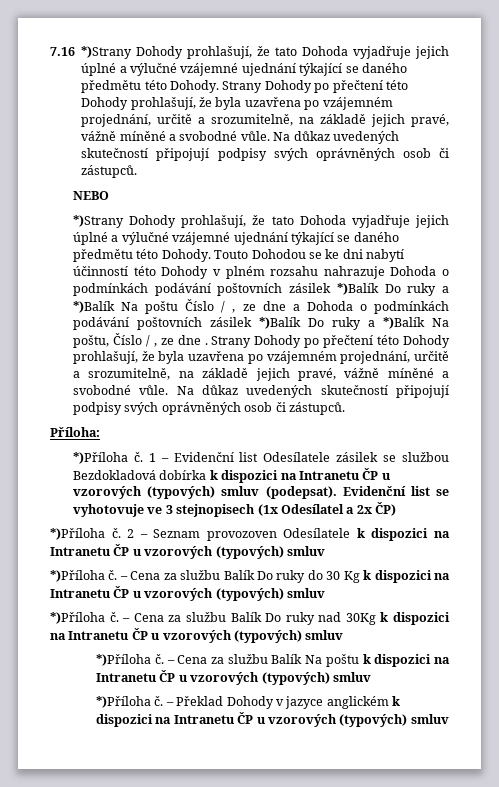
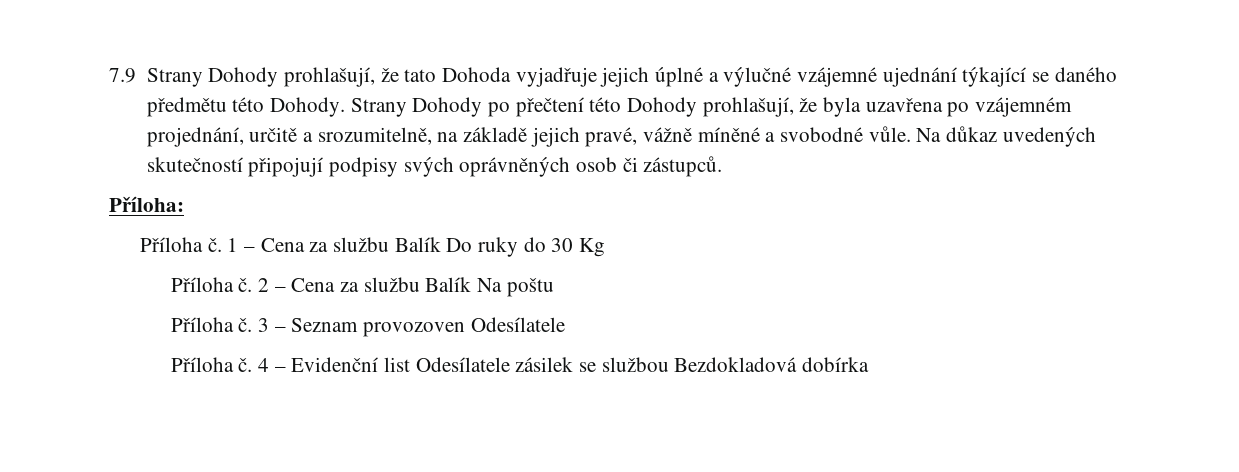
- 7.16 *)Strany Dohody prohlašují, že tato Dohoda vyjadřuje jejich úplné a výlučné vzájemné ujednání týkající se daného předmětu této Dohody.
+ 7.9 Strany Dohody prohlašují, že tato Dohoda vyjadřuje jejich úplné a výlučné vzájemné ujednání týkající se daného předmětu této Dohody.
- NEBO
- *)Strany Dohody prohlašují, že tato Dohoda vyjadřuje jejich úplné a výlučné vzájemné ujednání týkající se daného předmětu této Dohody. Touto Dohodou se ke dni nabytí účinností této Dohody v plném rozsahu nahrazuje Dohoda o podmínkách podávání poštovních zásilek *)Balík Do ruky a *)Balík Na poštu Číslo / , ze dne a Dohoda o podmínkách podávání poštovních zásilek *)Balík Do ruky a *)Balík Na poštu, Číslo / , ze dne . Strany Dohody po přečtení této Dohody prohlašují, že byla uzavřena po vzájemném projednání, určitě a srozumitelně, na základě jejich pravé, vážně míněné a svobodné vůle. Na důkaz uvedených skutečností připojují podpisy svých oprávněných osob či zástupců.
  Příloha:
- *)Příloha č.
+ Příloha č.
- 1 – Evidenční list Odesílatele zásilek se službou Bezdokladová dobírka k dispozici na Intranetu ČP u vzorových (typových) smluv (podepsat). Evidenční list se vyhotovuje ve 3 stejnopisech (1x Odesílatel a 2x ČP)
- *)Příloha č. 2 – Seznam provozoven Odesílatele k dispozici na Intranetu ČP u vzorových (typových) smluv
- *)Příloha č. – Cena za službu Balík Do ruky do 30 Kg k dispozici na Intranetu ČP u vzorových (typových) smluv
- *)Příloha č. – Cena za službu Balík Do ruky nad 30Kg k dispozici na Intranetu ČP u vzorových (typových) smluv
- *)Příloha č. – Cena za službu Balík Na poštu k dispozici na Intranetu ČP u vzorových (typových) smluv
- *)Příloha č. – Překlad Dohody v jazyce anglickém k dispozici na Intranetu ČP u vzorových (typových) smluv
+ 1 – Cena za službu Balík Do ruky do 30 Kg
+ Příloha č. 2 – Cena za službu Balík Na poštu
+ Příloha č. 3 – Seznam provozoven Odesílatele
+ Příloha č. 4 – Evidenční list Odesílatele zásilek se službou Bezdokladová dobírka

